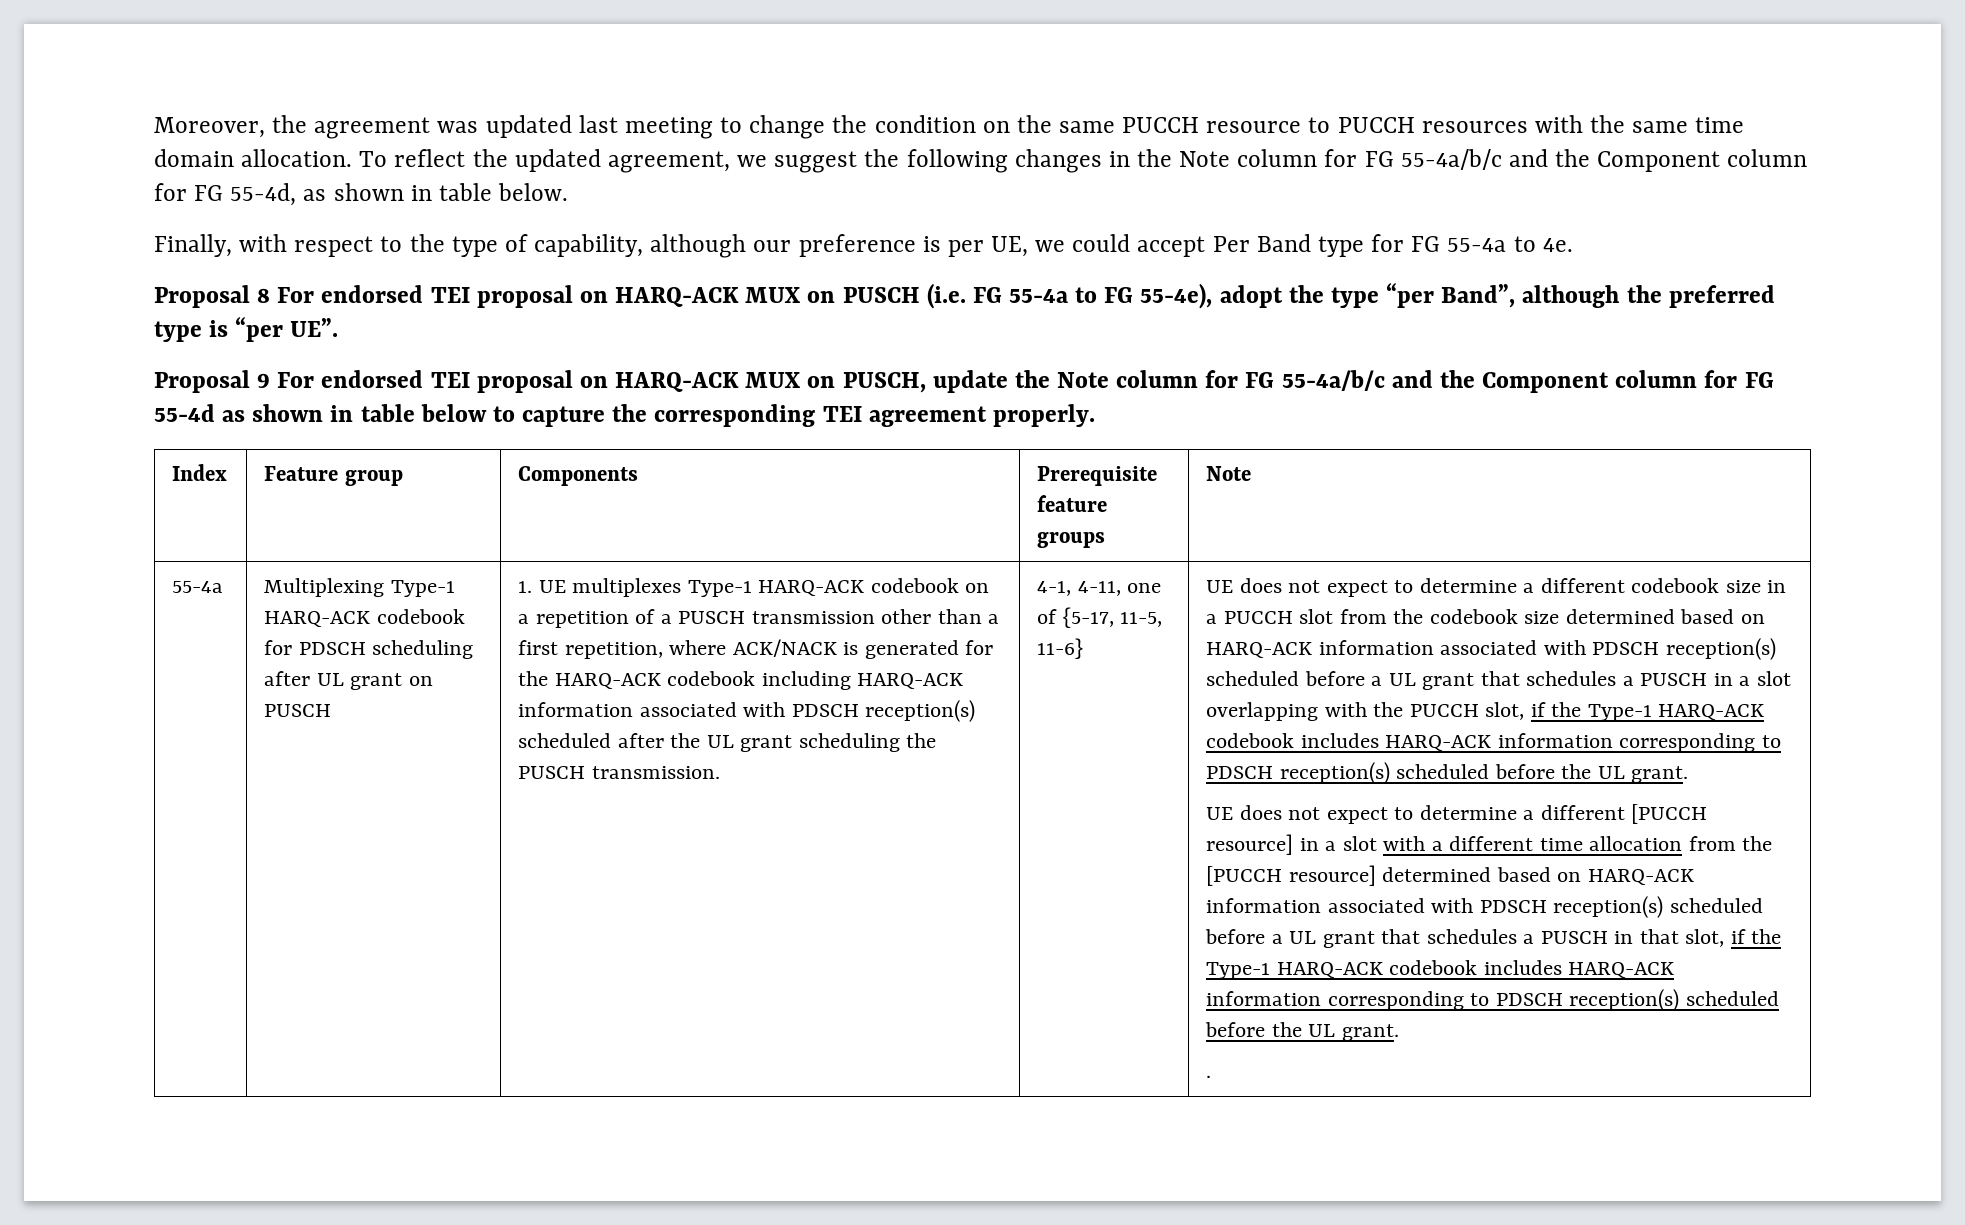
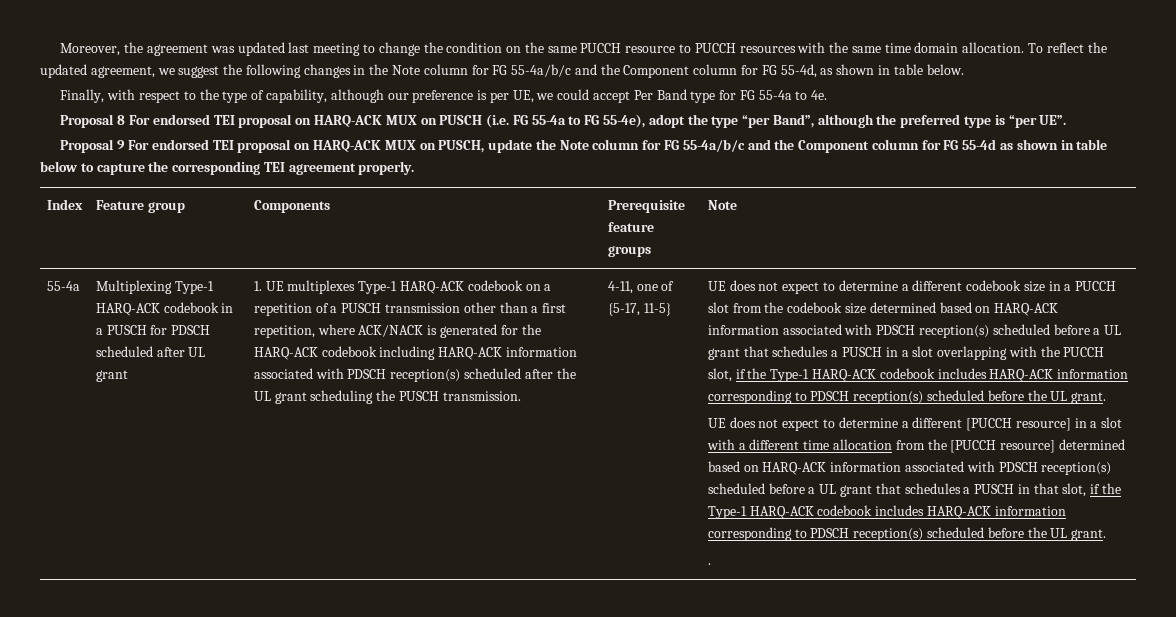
- Multiplexing Type-1 HARQ-ACK codebook for PDSCH scheduling after UL grant on PUSCH
+ Multiplexing Type-1 HARQ-ACK codebook in a PUSCH for PDSCH scheduled after UL grant
- 4-1, 4-11, one of {5-17, 11-5, 11-6}
+ 4-11, one of {5-17, 11-5}

